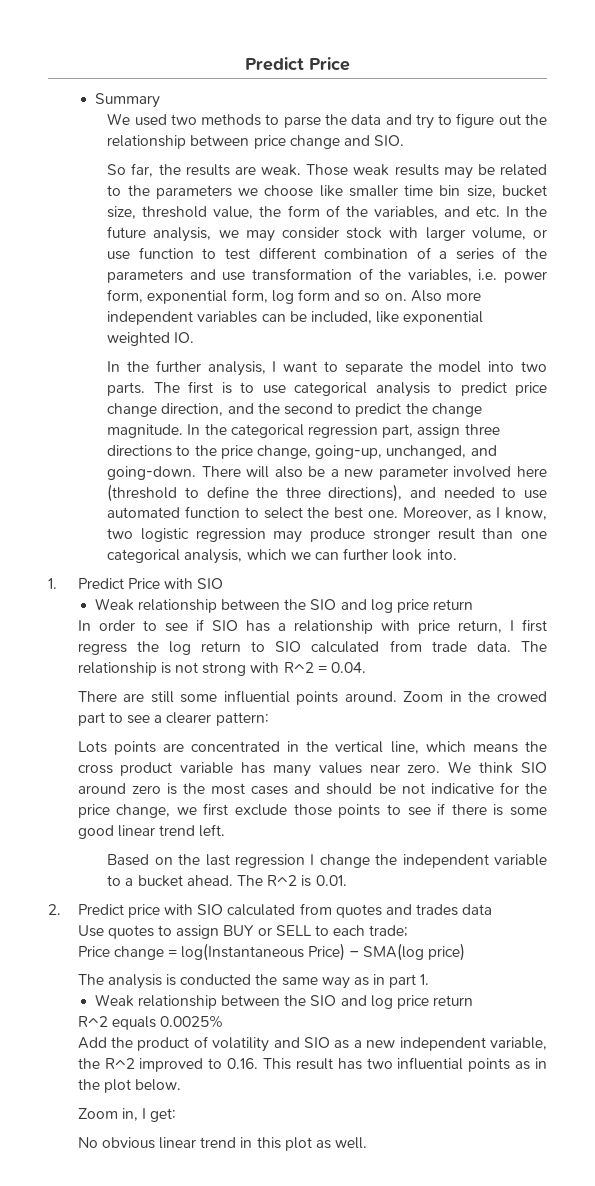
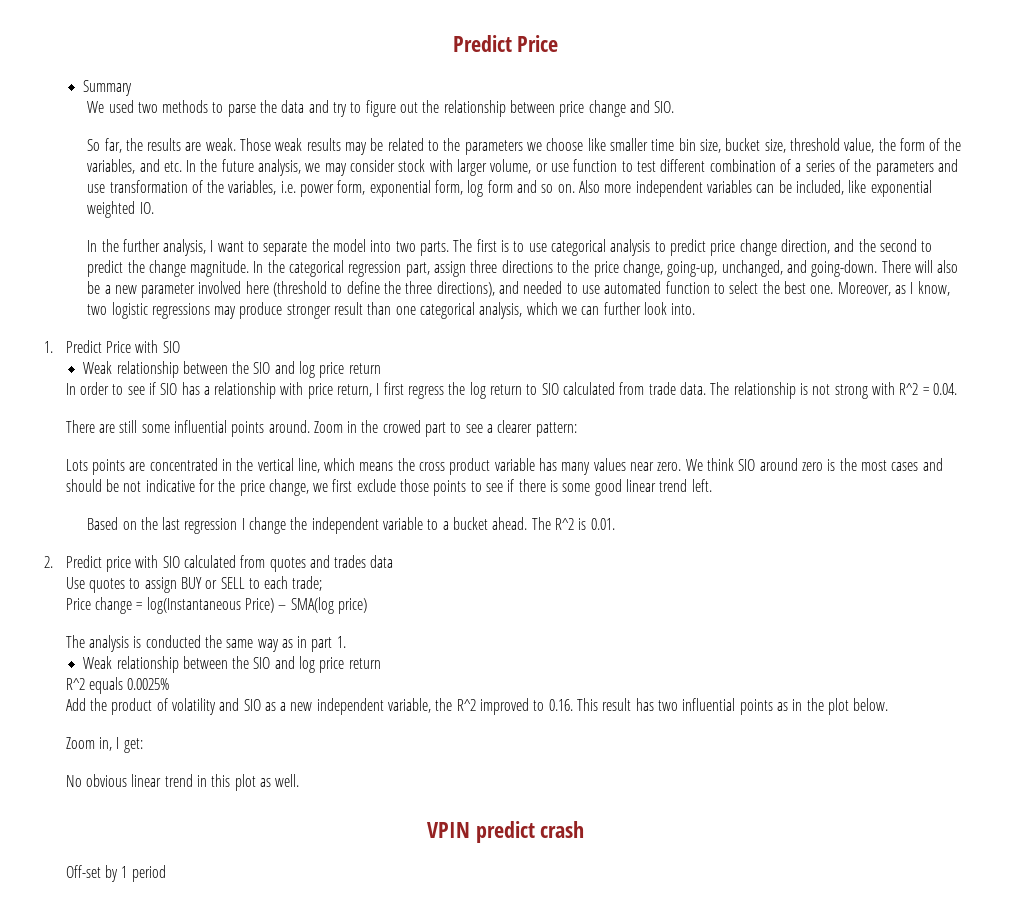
- Moreover, as I know, two logistic regression may produce stronger result than one categorical analysis, which we can further look into.
+ Moreover, as I know, two logistic regressions may produce stronger result than one categorical analysis, which we can further look into.
+ VPIN predict crash
+ Off-set by 1 period

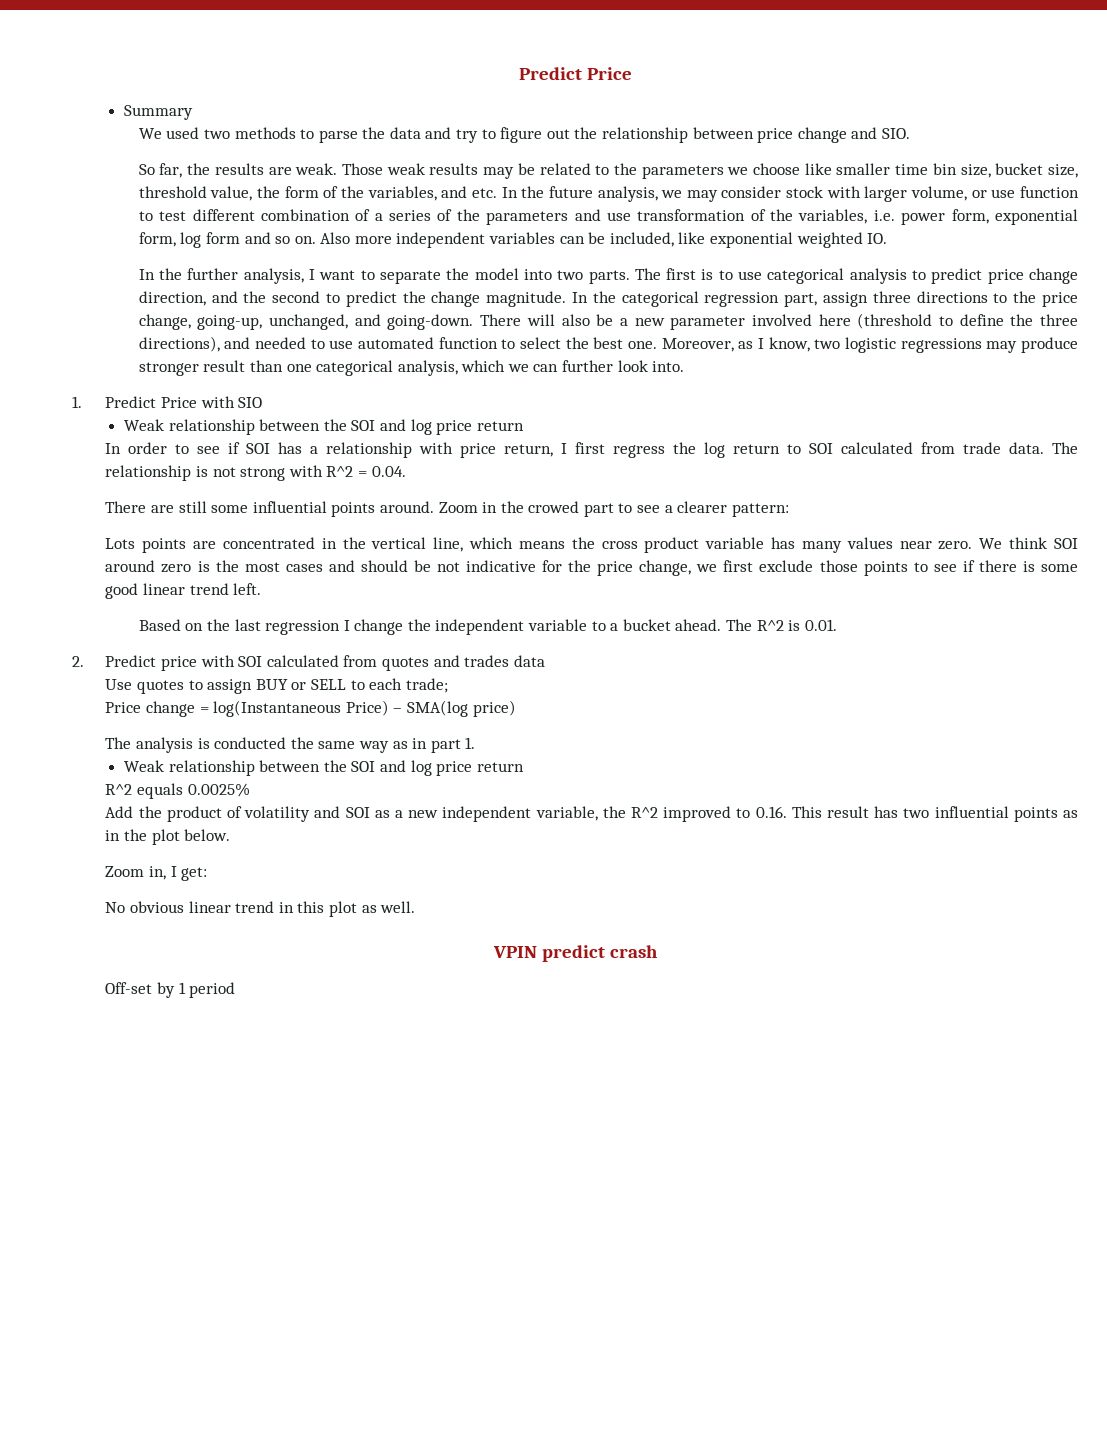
  1. Predict Price with SIO
- Weak relationship between the SIO and log price return
+ Weak relationship between the SOI and log price return
- In order to see if SIO has a relationship with price return, I first regress the log return to SIO calculated from trade data.
+ In order to see if SOI has a relationship with price return, I first regress the log return to SOI calculated from trade data.
- We think SIO around zero is the most cases and should be not indicative for the price change, we first exclude those points to see if there is some good linear trend left.
+ We think SOI around zero is the most cases and should be not indicative for the price change, we first exclude those points to see if there is some good linear trend left.
- 2. Predict price with SIO calculated from quotes and trades data
+ 2. Predict price with SOI calculated from quotes and trades data
  The analysis is conducted the same way as in part 1.
- Weak relationship between the SIO and log price return
+ Weak relationship between the SOI and log price return
- Add the product of volatility and SIO as a new independent variable, the R^2 improved to 0.16. This result has two influential points as in the plot below.
+ Add the product of volatility and SOI as a new independent variable, the R^2 improved to 0.16. This result has two influential points as in the plot below.

